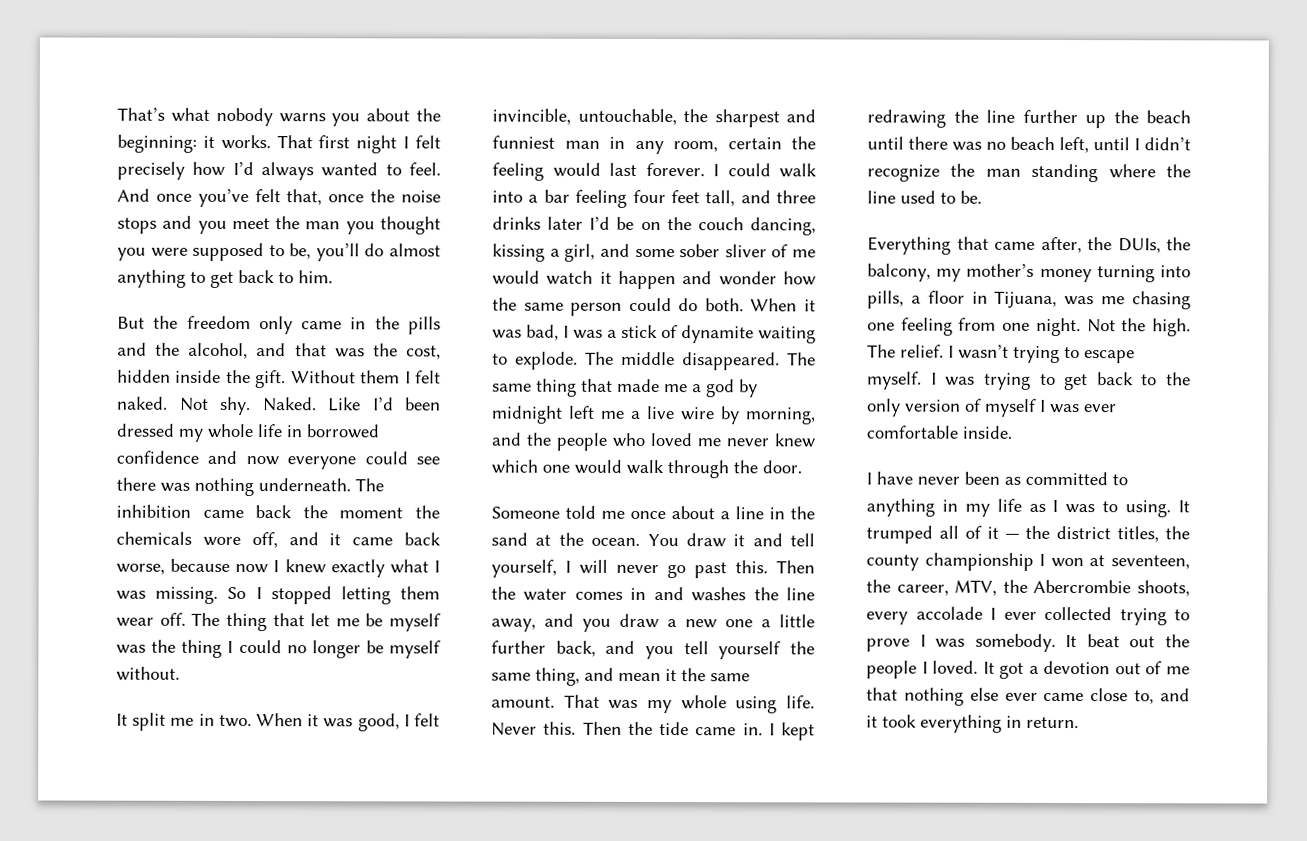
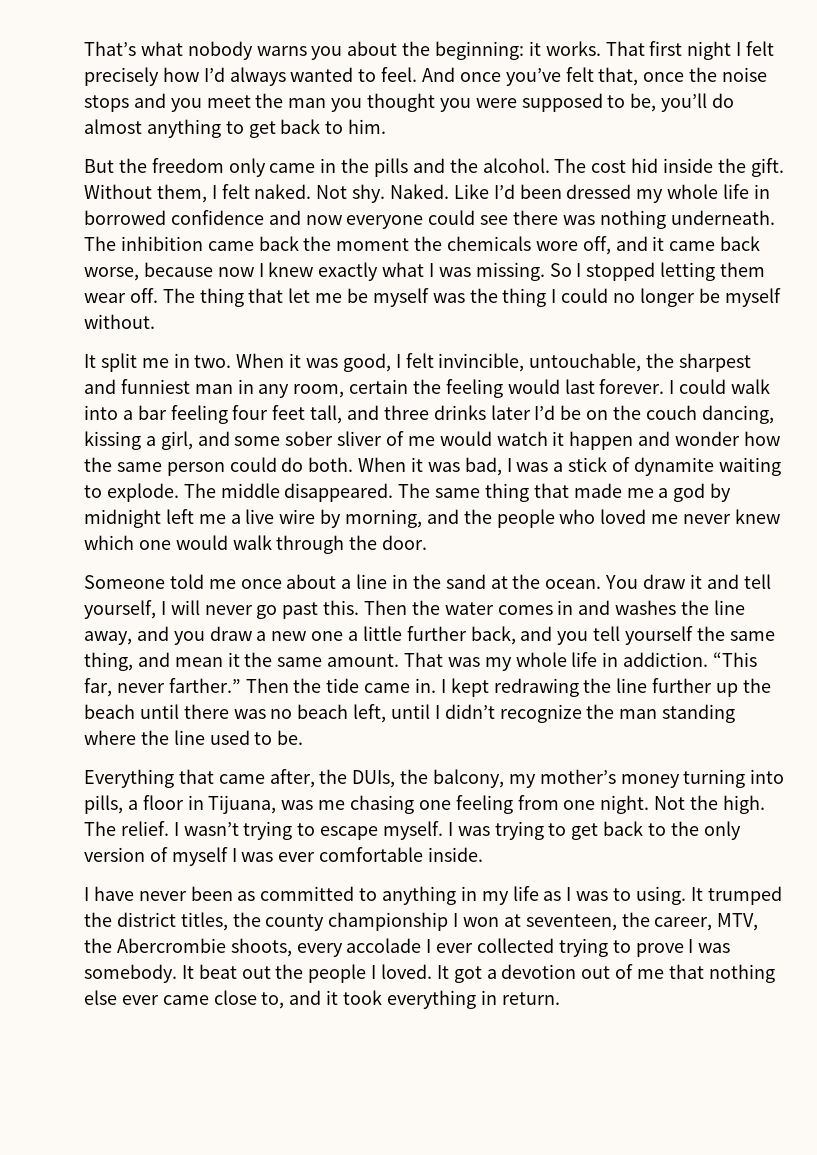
- But the freedom only came in the pills and the alcohol, and that was the cost, hidden inside the gift.
+ But the freedom only came in the pills and the alcohol. The cost hid inside the gift.
- Without them I felt naked.
+ Without them, I felt naked.
- That was my whole using life. Never this.
+ That was my whole life in addiction. “This far, never farther.”
- It trumped all of it — the district titles, the county championship I won at seventeen, the career, MTV, the Abercrombie shoots, every accolade I ever collected trying to prove I was somebody.
+ It trumped the district titles, the county championship I won at seventeen, the career, MTV, the Abercrombie shoots, every accolade I ever collected trying to prove I was somebody.

